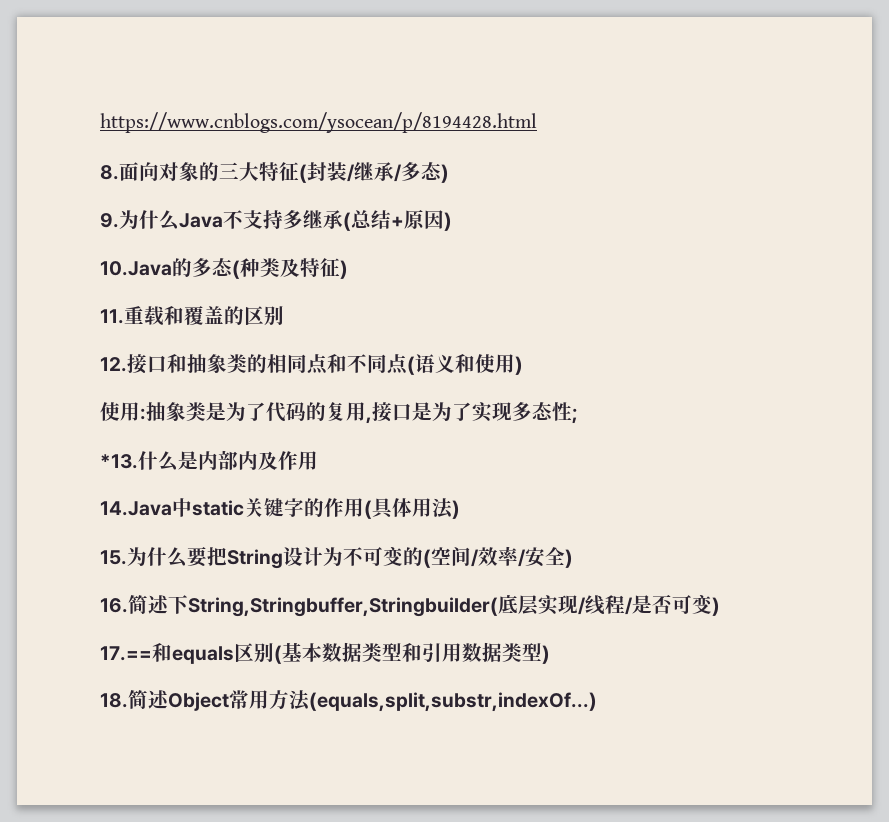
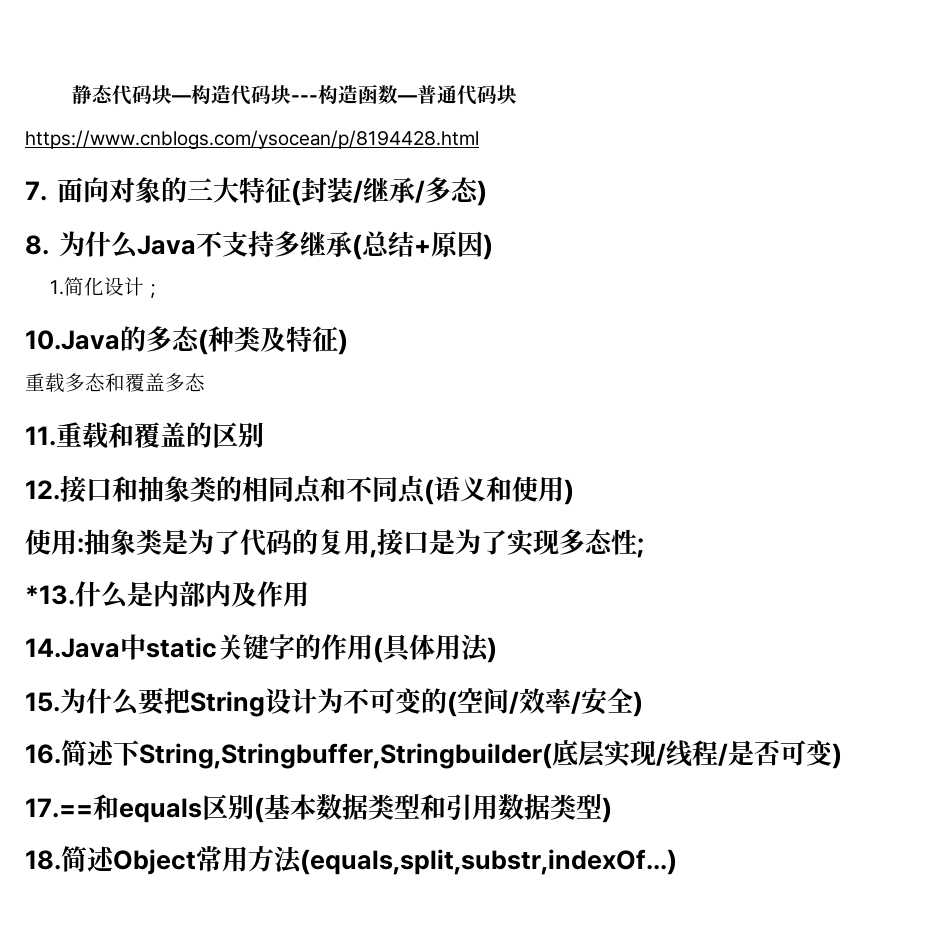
+ 静态代码块—构造代码块---构造函数—普通代码块
- 8.面向对象的三大特征(封装/继承/多态)
+ 7.面向对象的三大特征(封装/继承/多态)
- 9.为什么Java不支持多继承(总结+原因)
+ 8.为什么Java不支持多继承(总结+原因)
+ 1.简化设计；
+ 重载多态和覆盖多态

